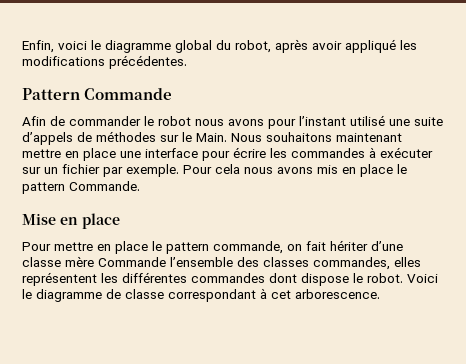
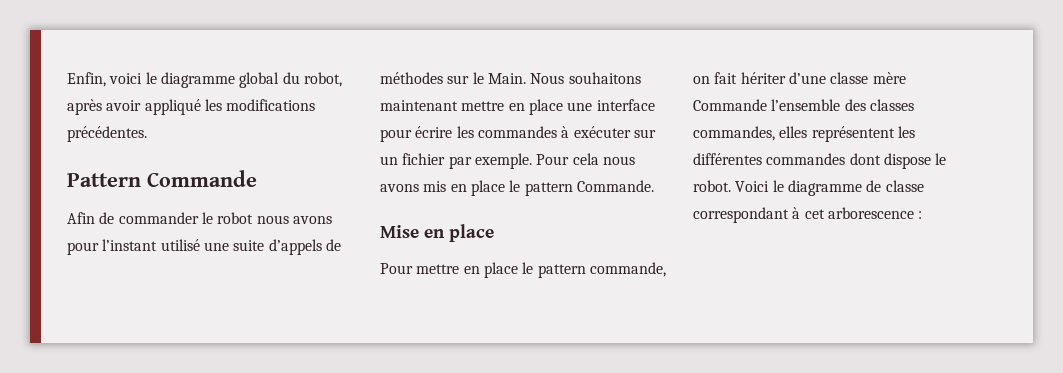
- Voici le diagramme de classe correspondant à cet arborescence.
+ Voici le diagramme de classe correspondant à cet arborescence :

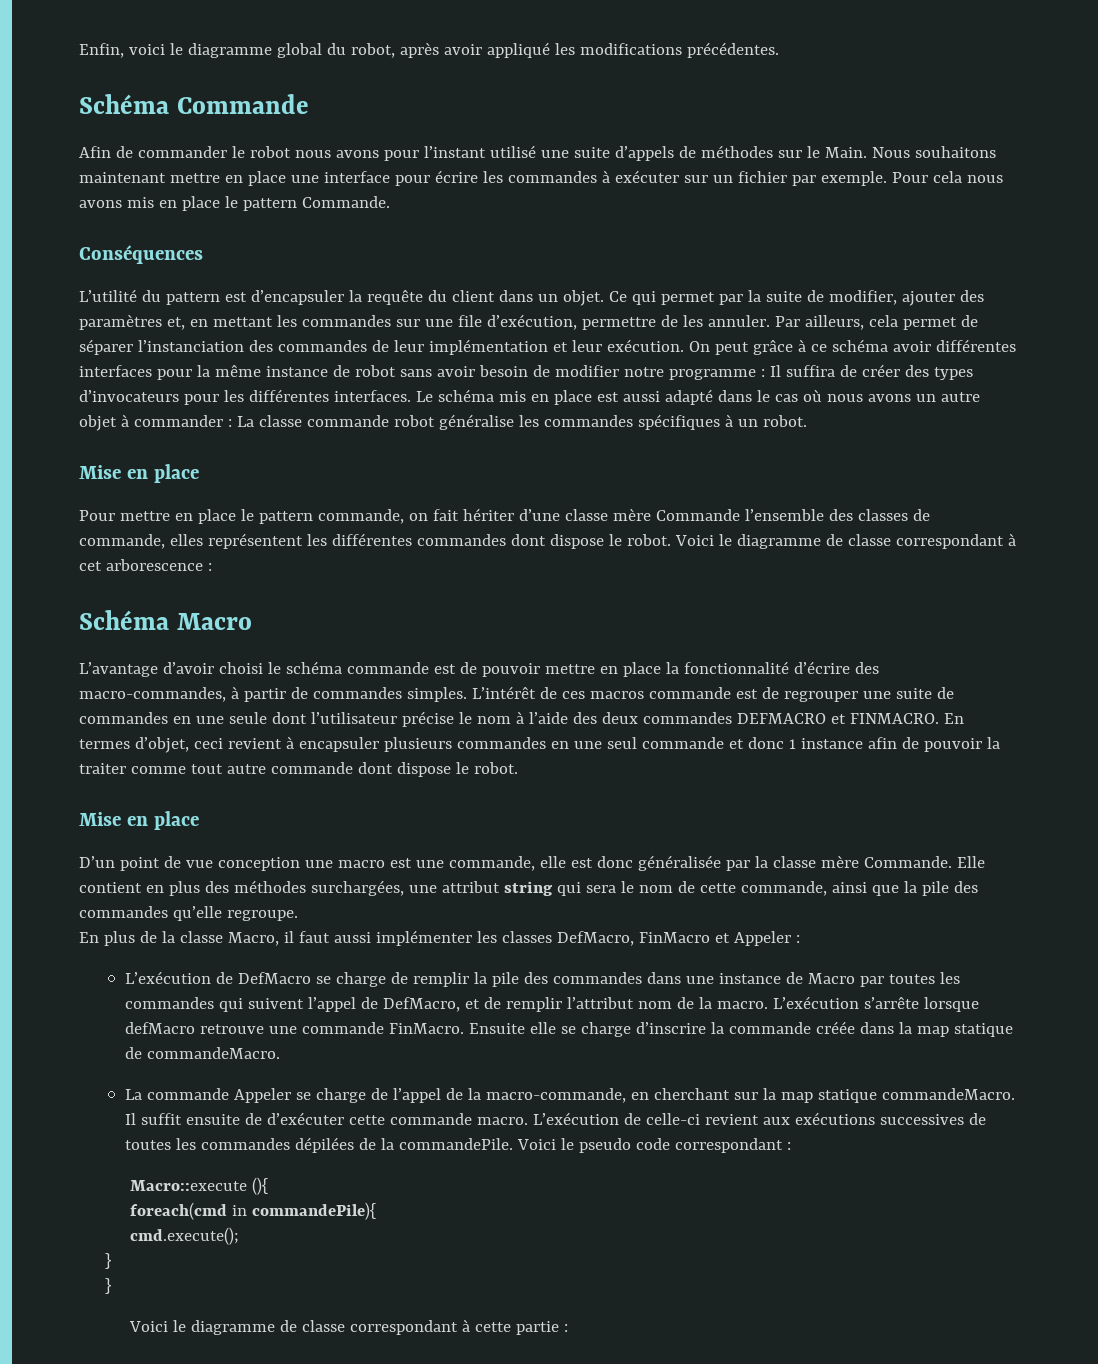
- Pattern Commande
+ Schéma Commande
+ Conséquences
+ L’utilité du pattern est d’encapsuler la requête du client dans un objet. Ce qui permet par la suite de modifier, ajouter des paramètres et, en mettant les commandes sur une file d’exécution, permettre de les annuler. Par ailleurs, cela permet de séparer l’instanciation des commandes de leur implémentation et leur exécution. On peut grâce à ce schéma avoir différentes interfaces pour la même instance de robot sans avoir besoin de modifier notre programme : Il suffira de créer des types d’invocateurs pour les différentes interfaces. Le schéma mis en place est aussi adapté dans le cas où nous avons un autre objet à commander : La classe commande robot généralise les commandes spécifiques à un robot.
- Pour mettre en place le pattern commande, on fait hériter d’une classe mère Commande l’ensemble des classes commandes, elles représentent les différentes commandes dont dispose le robot.
+ Pour mettre en place le pattern commande, on fait hériter d’une classe mère Commande l’ensemble des classes de commande, elles représentent les différentes commandes dont dispose le robot.
+ Schéma Macro
+ L’avantage d’avoir choisi le schéma commande est de pouvoir mettre en place la fonctionnalité d’écrire des macro-commandes, à partir de commandes simples. L’intérêt de ces macros commande est de regrouper une suite de commandes en une seule dont l’utilisateur précise le nom à l’aide des deux commandes DEFMACRO et FINMACRO. En termes d’objet, ceci revient à encapsuler plusieurs commandes en une seul commande et donc 1 instance afin de pouvoir la traiter comme tout autre commande dont dispose le robot.
+ Mise en place
+ D’un point de vue conception une macro est une commande, elle est donc généralisée par la classe mère Commande. Elle contient en plus des méthodes surchargées, une attribut string qui sera le nom de cette commande, ainsi que la pile des commandes qu’elle regroupe.
+ En plus de la classe Macro, il faut aussi implémenter les classes DefMacro, FinMacro et Appeler :
+ L’exécution de DefMacro se charge de remplir la pile des commandes dans une instance de Macro par toutes les commandes qui suivent l’appel de DefMacro, et de remplir l’attribut nom de la macro. L’exécution s’arrête lorsque defMacro retrouve une commande FinMacro. Ensuite elle se charge d’inscrire la commande créée dans la map statique de commandeMacro.
+ La commande Appeler se charge de l’appel de la macro-commande, en cherchant sur la map statique commandeMacro. Il suffit ensuite de d’exécuter cette commande macro. L’exécution de celle-ci revient aux exécutions successives de toutes les commandes dépilées de la commandePile. Voici le pseudo code correspondant :
+ Macro::execute (){
+ foreach(cmd in commandePile){
+ cmd.execute();
+ }
+ }
+ Voici le diagramme de classe correspondant à cette partie :

